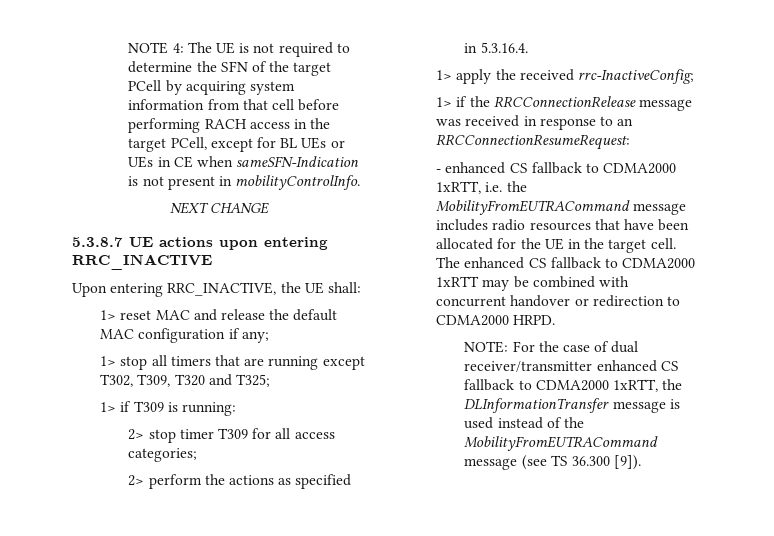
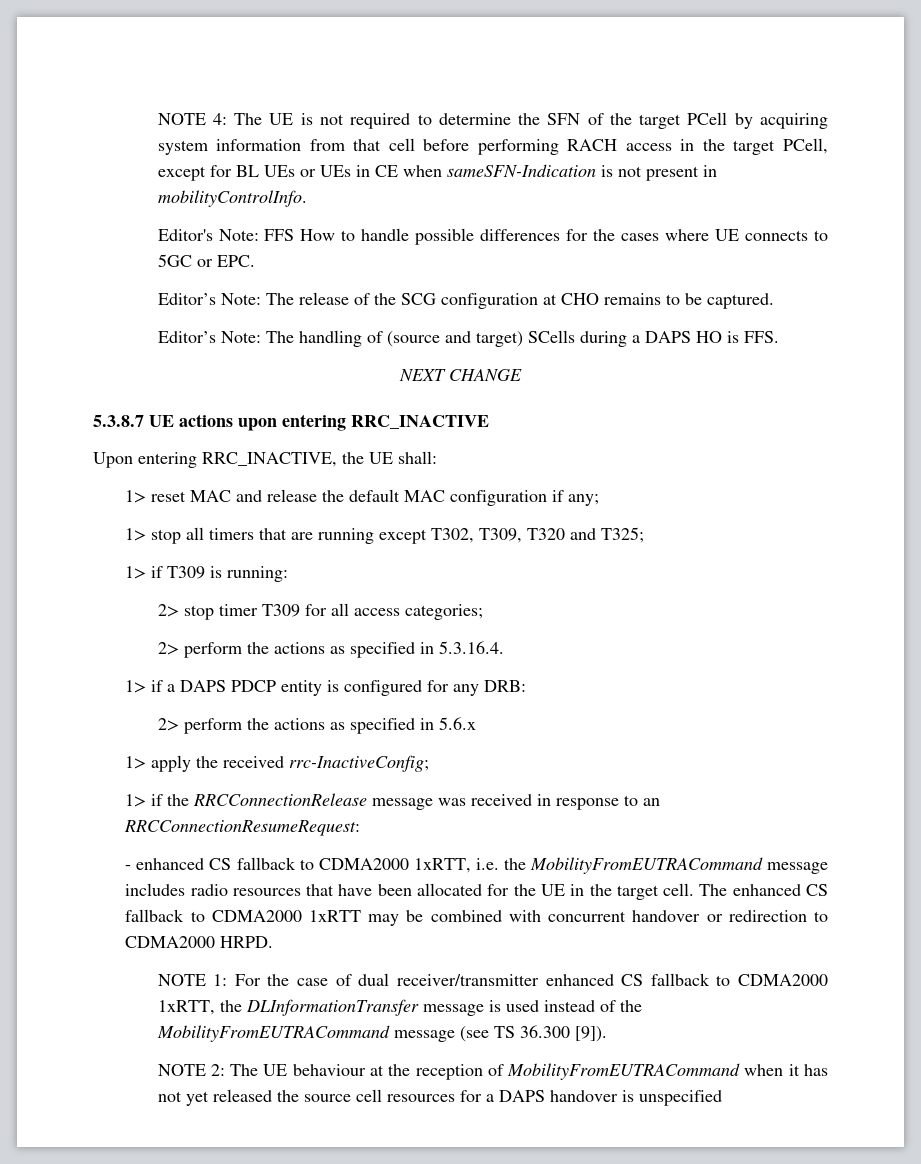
+ Editor's Note: FFS How to handle possible differences for the cases where UE connects to 5GC or EPC.
+ Editor’s Note: The release of the SCG configuration at CHO remains to be captured.
+ Editor’s Note: The handling of (source and target) SCells during a DAPS HO is FFS.
+ 1> if a DAPS PDCP entity is configured for any DRB:
+ 2> perform the actions as specified in 5.6.x
- NOTE: For the case of dual receiver/transmitter enhanced CS fallback to CDMA2000 1xRTT, the DLInformationTransfer message is used instead of the MobilityFromEUTRACommand message (see TS 36.300 [9]).
+ NOTE 1: For the case of dual receiver/transmitter enhanced CS fallback to CDMA2000 1xRTT, the DLInformationTransfer message is used instead of the MobilityFromEUTRACommand message (see TS 36.300 [9]).
+ NOTE 2: The UE behaviour at the reception of MobilityFromEUTRACommand when it has not yet released the source cell resources for a DAPS handover is unspecified

